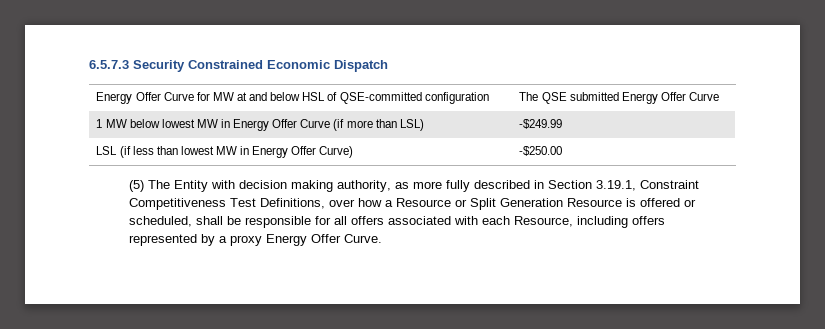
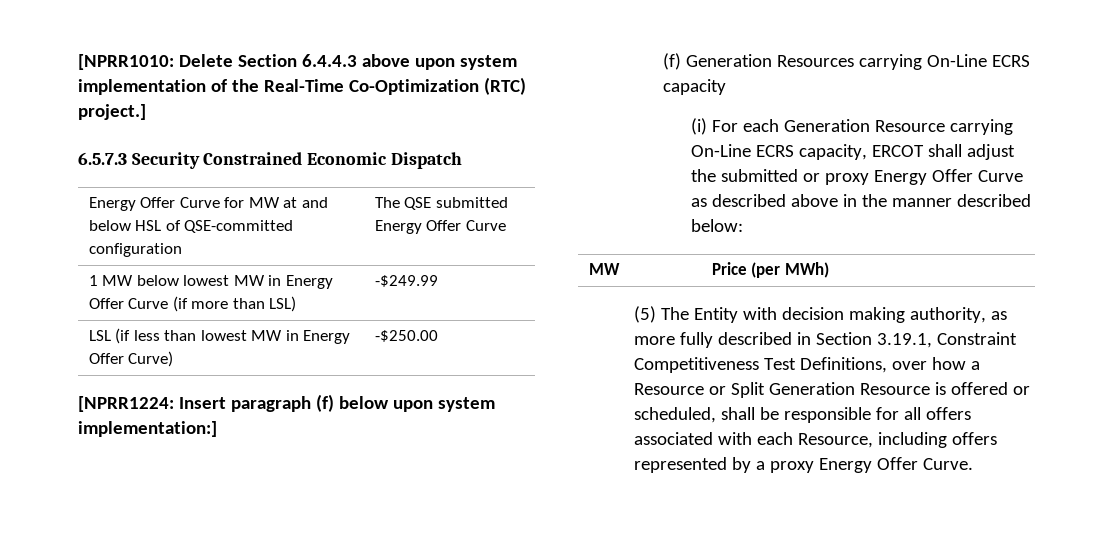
+ [NPRR1010: Delete Section 6.4.4.3 above upon system implementation of the Real-Time Co-Optimization (RTC) project.]
+ [NPRR1224: Insert paragraph (f) below upon system implementation:]
+ (f) Generation Resources carrying On-Line ECRS capacity
+ (i) For each Generation Resource carrying On-Line ECRS capacity, ERCOT shall adjust the submitted or proxy Energy Offer Curve as described above in the manner described below:
+ MW | Price (per MWh)

